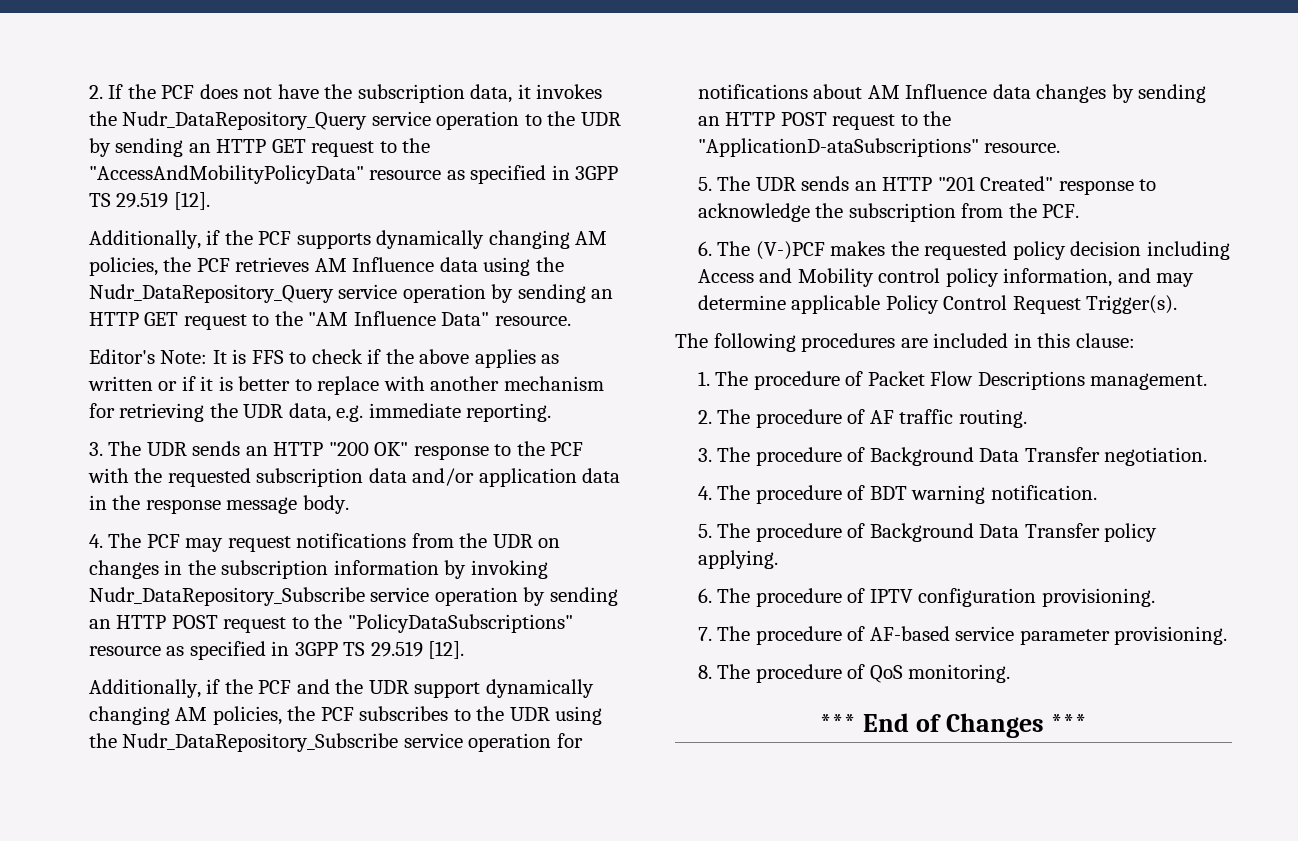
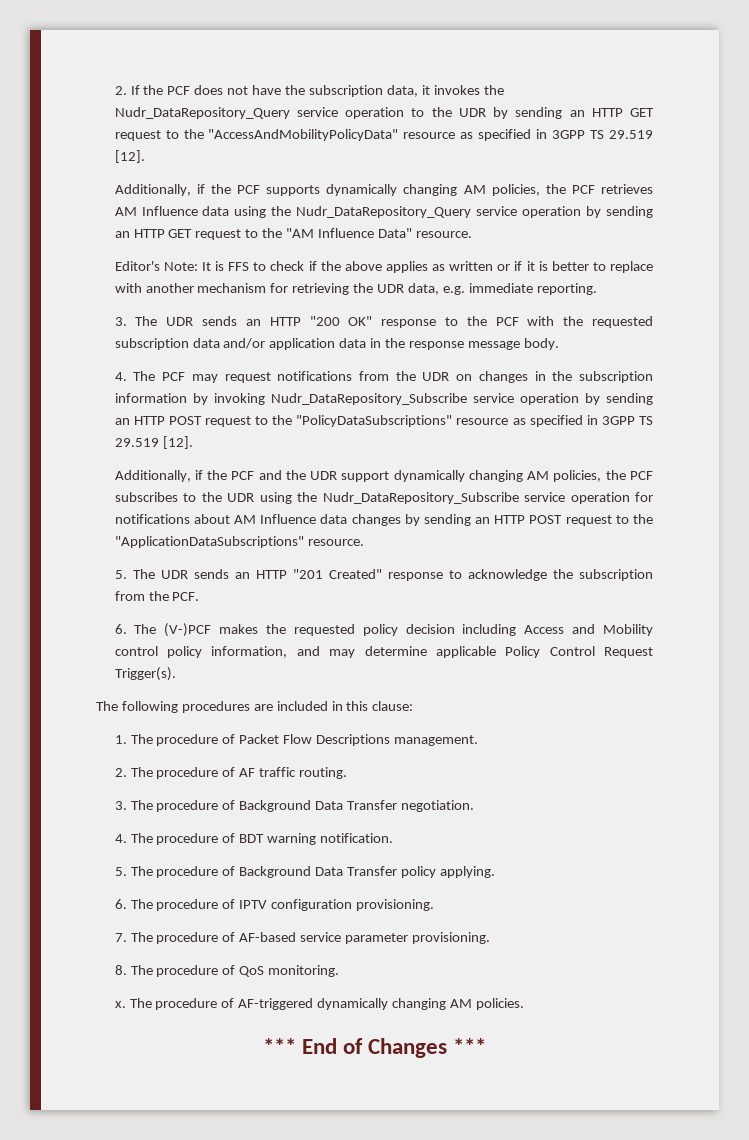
- Additionally, if the PCF and the UDR support dynamically changing AM policies, the PCF subscribes to the UDR using the Nudr_DataRepository_Subscribe service operation for notifications about AM Influence data changes by sending an HTTP POST request to the "ApplicationD-ataSubscriptions" resource.
+ Additionally, if the PCF and the UDR support dynamically changing AM policies, the PCF subscribes to the UDR using the Nudr_DataRepository_Subscribe service operation for notifications about AM Influence data changes by sending an HTTP POST request to the "ApplicationDataSubscriptions" resource.
+ x. The procedure of AF-triggered dynamically changing AM policies.

